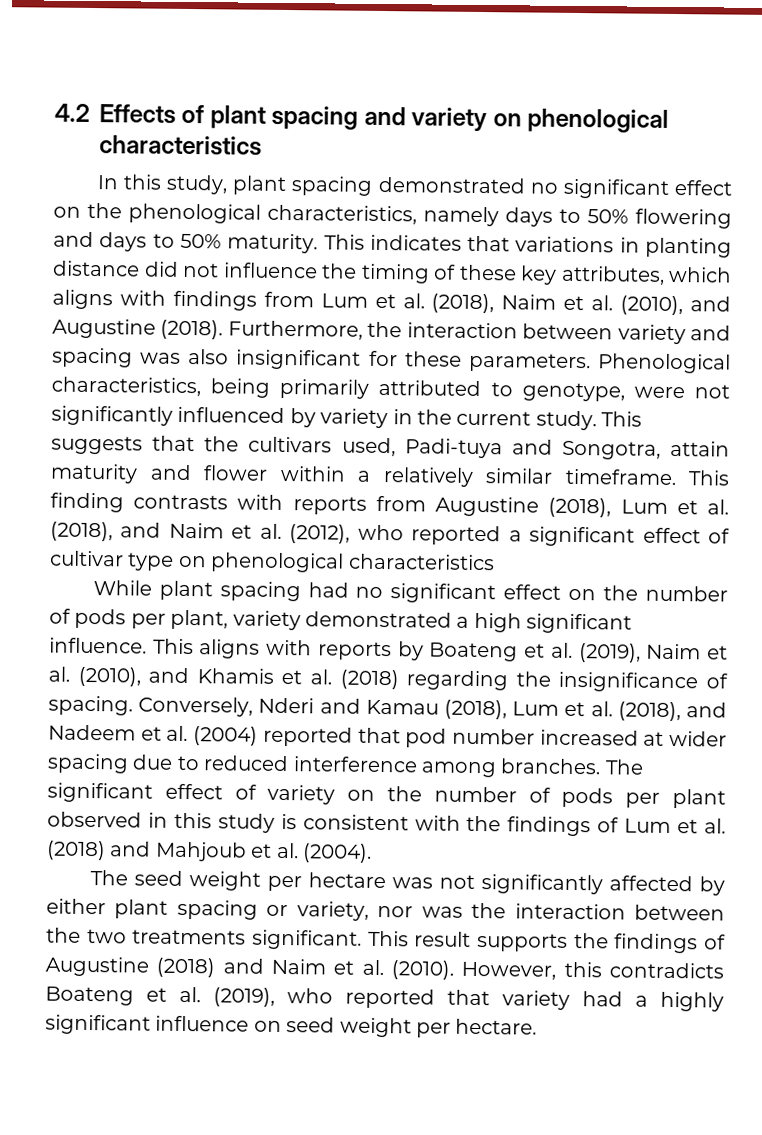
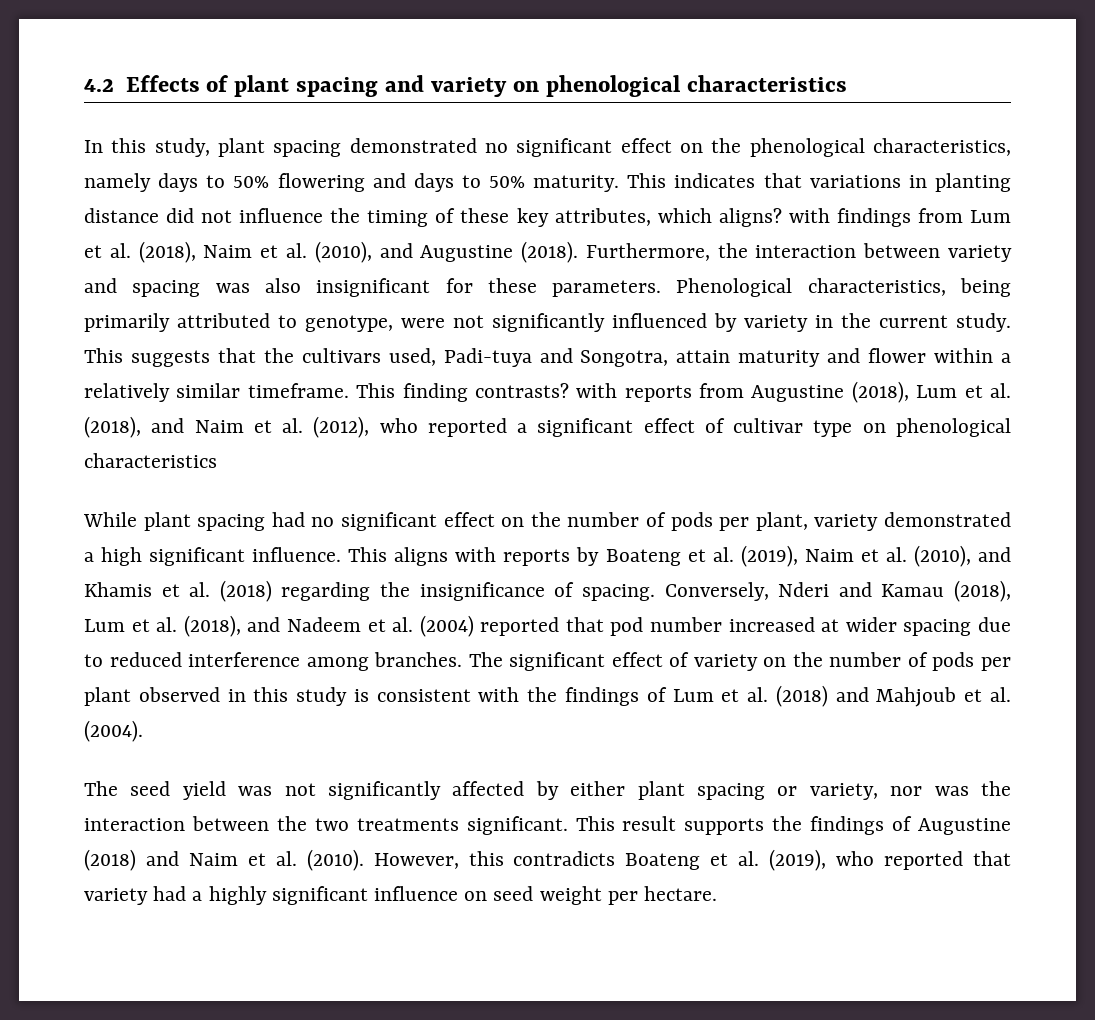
- This indicates that variations in planting distance did not influence the timing of these key attributes, which aligns with findings from Lum et al. (2018), Naim et al. (2010), and Augustine (2018).
+ This indicates that variations in planting distance did not influence the timing of these key attributes, which aligns? with findings from Lum et al. (2018), Naim et al. (2010), and Augustine (2018).
- This finding contrasts with reports from Augustine (2018), Lum et al. (2018), and Naim et al. (2012), who reported a significant effect of cultivar type on phenological characteristics
+ This finding contrasts? with reports from Augustine (2018), Lum et al. (2018), and Naim et al. (2012), who reported a significant effect of cultivar type on phenological characteristics
- The seed weight per hectare was not significantly affected by either plant spacing or variety, nor was the interaction between the two treatments significant.
+ The seed yield was not significantly affected by either plant spacing or variety, nor was the interaction between the two treatments significant.

